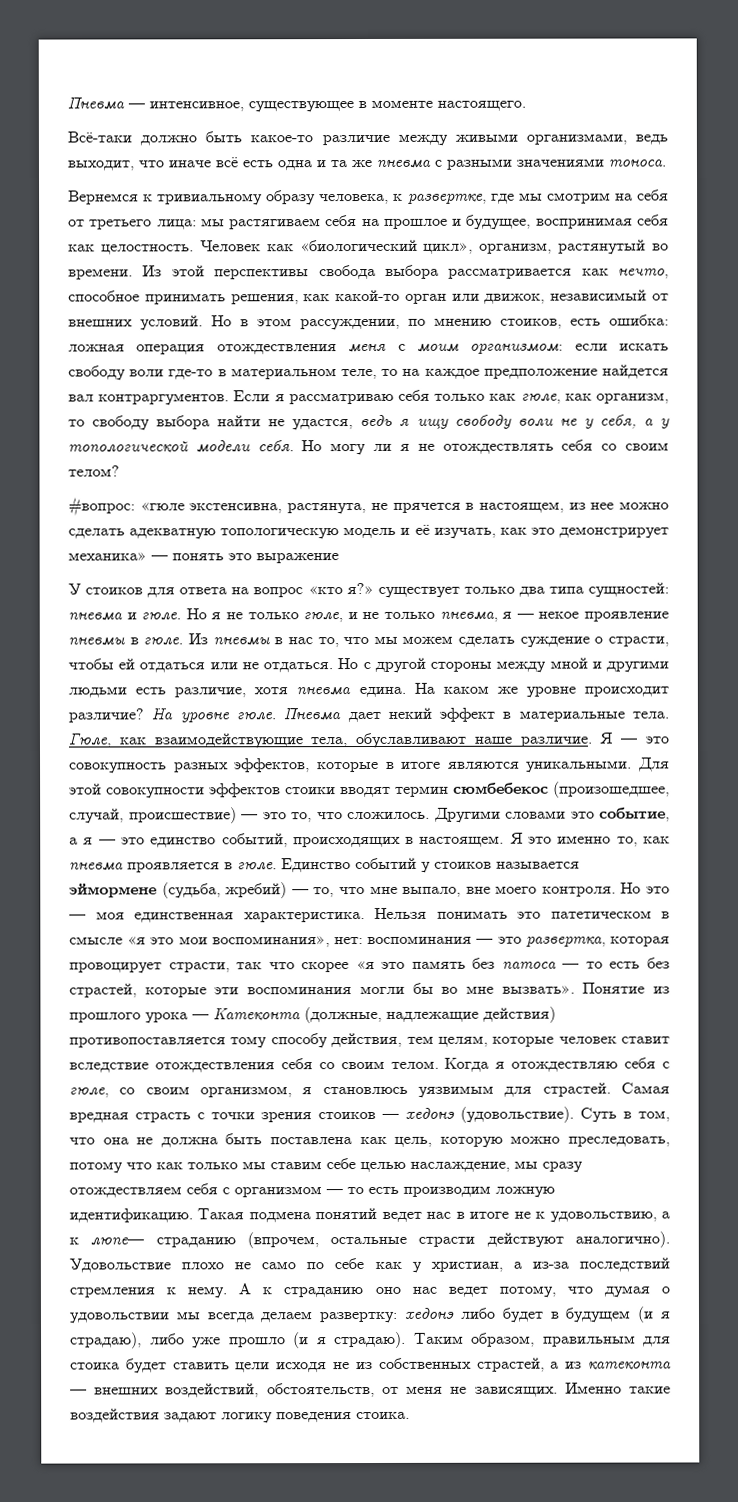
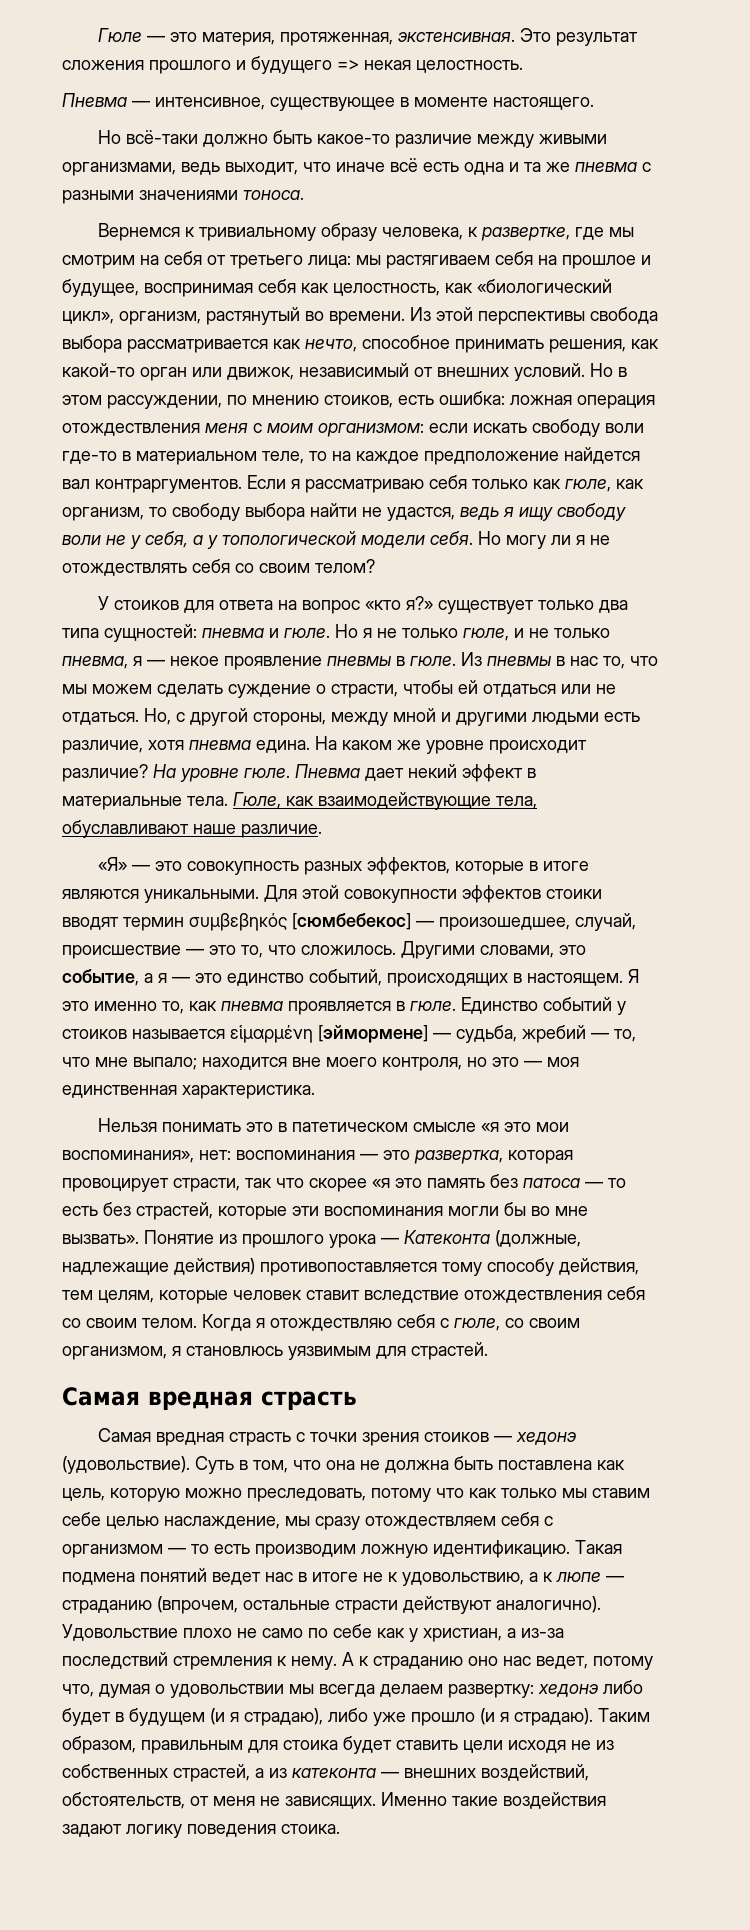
+ Гюле — это материя, протяженная, экстенсивная. Это результат сложения прошлого и будущего => некая целостность.
- Всё-таки должно быть какое-то различие между живыми организмами, ведь выходит, что иначе всё есть одна и та же пневма с разными значениями тоноса.
+ Но всё-таки должно быть какое-то различие между живыми организмами, ведь выходит, что иначе всё есть одна и та же пневма с разными значениями тоноса.
- Вернемся к тривиальному образу человека, к развертке, где мы смотрим на себя от третьего лица: мы растягиваем себя на прошлое и будущее, воспринимая себя как целостность. Человек как «биологический цикл», организм, растянутый во времени.
+ Вернемся к тривиальному образу человека, к развертке, где мы смотрим на себя от третьего лица: мы растягиваем себя на прошлое и будущее, воспринимая себя как целостность, как «биологический цикл», организм, растянутый во времени.
- #вопрос: «гюле экстенсивна, растянута, не прячется в настоящем, из нее можно сделать адекватную топологическую модель и её изучать, как это демонстрирует механика» — понять это выражение
- Но с другой стороны между мной и другими людьми есть различие, хотя пневма едина.
+ Но, с другой стороны, между мной и другими людьми есть различие, хотя пневма едина.
- Гюле, как взаимодействующие тела, обуславливают наше различие. Я — это совокупность разных эффектов, которые в итоге являются уникальными.
+ Гюле, как взаимодействующие тела, обуславливают наше различие.
+ «Я» — это совокупность разных эффектов, которые в итоге являются уникальными.
- Для этой совокупности эффектов стоики вводят термин сюмбебекос (произошедшее, случай, происшествие) — это то, что сложилось.
+ Для этой совокупности эффектов стоики вводят термин συμβεβηκός [сюмбебекос] — произошедшее, случай, происшествие — это то, что сложилось.
- Другими словами это событие, а я — это единство событий, происходящих в настоящем.
+ Другими словами, это событие, а я — это единство событий, происходящих в настоящем.
- Единство событий у стоиков называется эймормене (судьба, жребий) — то, что мне выпало, вне моего контроля. Но это — моя единственная характеристика. Нельзя понимать это патетическом в смысле «я это мои воспоминания», нет: воспоминания — это развертка, которая провоцирует страсти, так что скорее «я это память без патоса — то есть без страстей, которые эти воспоминания могли бы во мне вызвать».
+ Единство событий у стоиков называется εἱμαρμένη [эймормене] — судьба, жребий — то, что мне выпало; находится вне моего контроля, но это — моя единственная характеристика.
+ Нельзя понимать это в патетическом смысле «я это мои воспоминания», нет: воспоминания — это развертка, которая провоцирует страсти, так что скорее «я это память без патоса — то есть без страстей, которые эти воспоминания могли бы во мне вызвать».
- Когда я отождествляю себя с гюле, со своим организмом, я становлюсь уязвимым для страстей. Самая вредная страсть с точки зрения стоиков — хедонэ (удовольствие).
+ Когда я отождествляю себя с гюле, со своим организмом, я становлюсь уязвимым для страстей.
+ Самая вредная страсть
+ Самая вредная страсть с точки зрения стоиков — хедонэ (удовольствие).
- Такая подмена понятий ведет нас в итоге не к удовольствию, а к люпе— страданию (впрочем, остальные страсти действуют аналогично).
+ Такая подмена понятий ведет нас в итоге не к удовольствию, а к люпе — страданию (впрочем, остальные страсти действуют аналогично).
- А к страданию оно нас ведет потому, что думая о удовольствии мы всегда делаем развертку: хедонэ либо будет в будущем (и я страдаю), либо уже прошло (и я страдаю).
+ А к страданию оно нас ведет, потому что, думая о удовольствии мы всегда делаем развертку: хедонэ либо будет в будущем (и я страдаю), либо уже прошло (и я страдаю).

